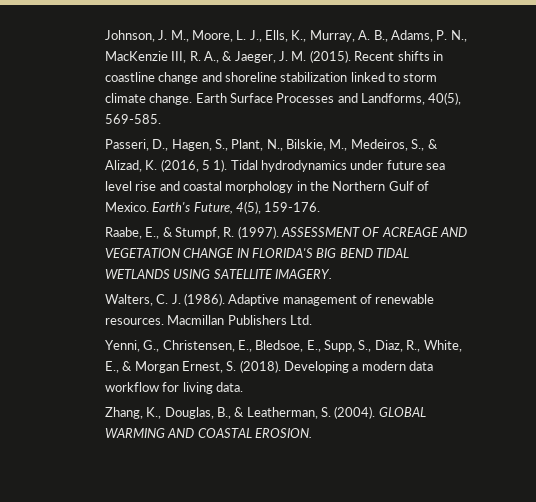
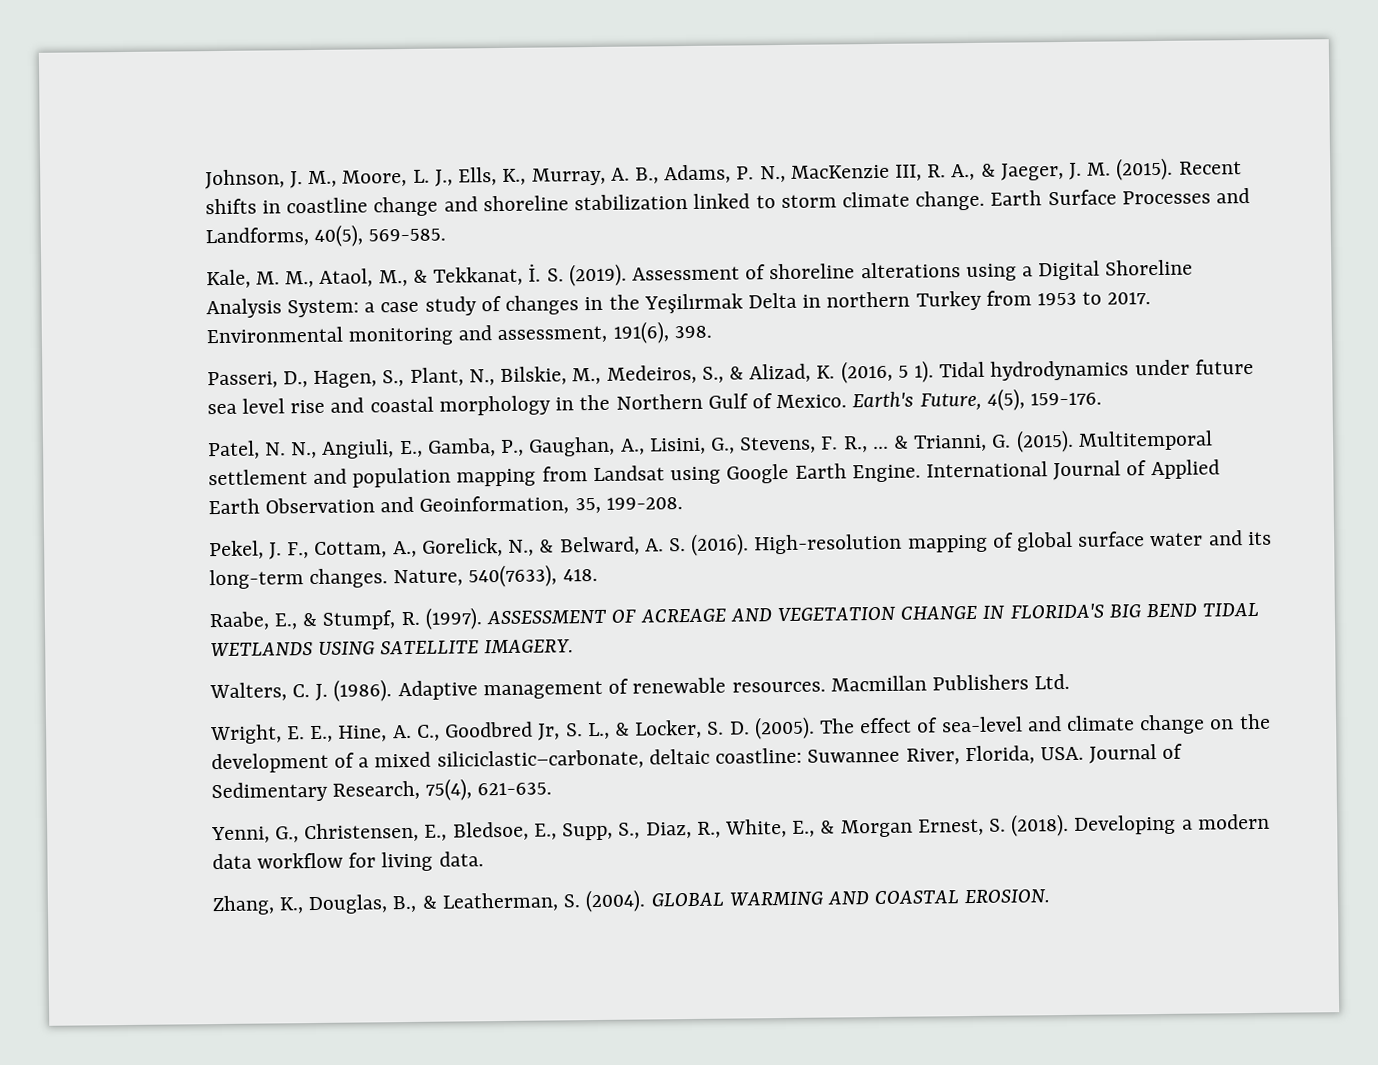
+ Kale, M. M., Ataol, M., & Tekkanat, İ. S. (2019). Assessment of shoreline alterations using a Digital Shoreline Analysis System: a case study of changes in the Yeşilırmak Delta in northern Turkey from 1953 to 2017. Environmental monitoring and assessment, 191(6), 398.
+ Patel, N. N., Angiuli, E., Gamba, P., Gaughan, A., Lisini, G., Stevens, F. R., ... & Trianni, G. (2015). Multitemporal settlement and population mapping from Landsat using Google Earth Engine. International Journal of Applied Earth Observation and Geoinformation, 35, 199-208.
+ Pekel, J. F., Cottam, A., Gorelick, N., & Belward, A. S. (2016). High-resolution mapping of global surface water and its long-term changes. Nature, 540(7633), 418.
+ Wright, E. E., Hine, A. C., Goodbred Jr, S. L., & Locker, S. D. (2005). The effect of sea-level and climate change on the development of a mixed siliciclastic–carbonate, deltaic coastline: Suwannee River, Florida, USA. Journal of Sedimentary Research, 75(4), 621-635.

